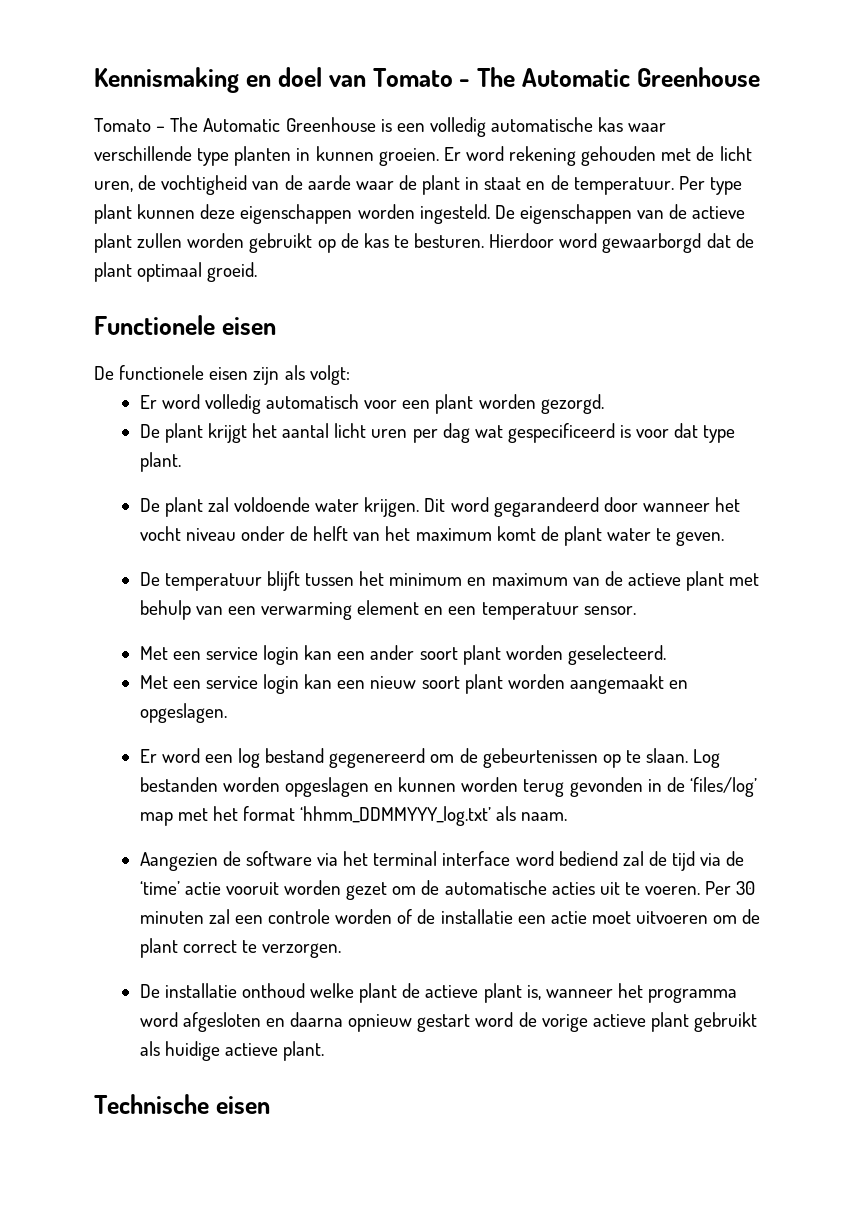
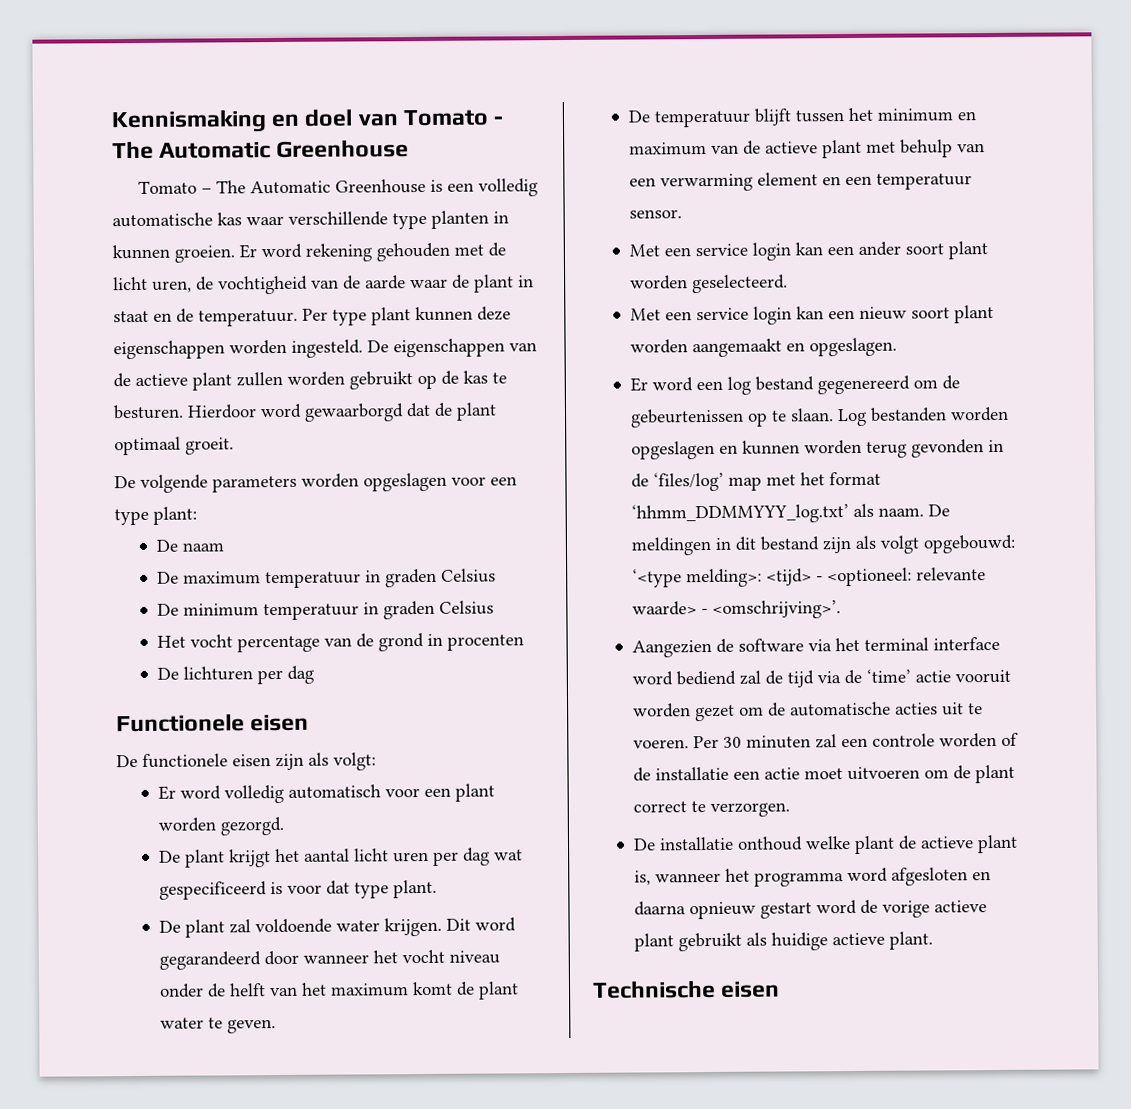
- Hierdoor word gewaarborgd dat de plant optimaal groeid.
+ Hierdoor word gewaarborgd dat de plant optimaal groeit.
+ De volgende parameters worden opgeslagen voor een type plant:
+ De naam
+ De maximum temperatuur in graden Celsius
+ De minimum temperatuur in graden Celsius
+ Het vocht percentage van de grond in procenten
+ De lichturen per dag
+ De meldingen in dit bestand zijn als volgt opgebouwd: ‘<type melding>: <tijd> - <optioneel: relevante waarde> - <omschrijving>’.

